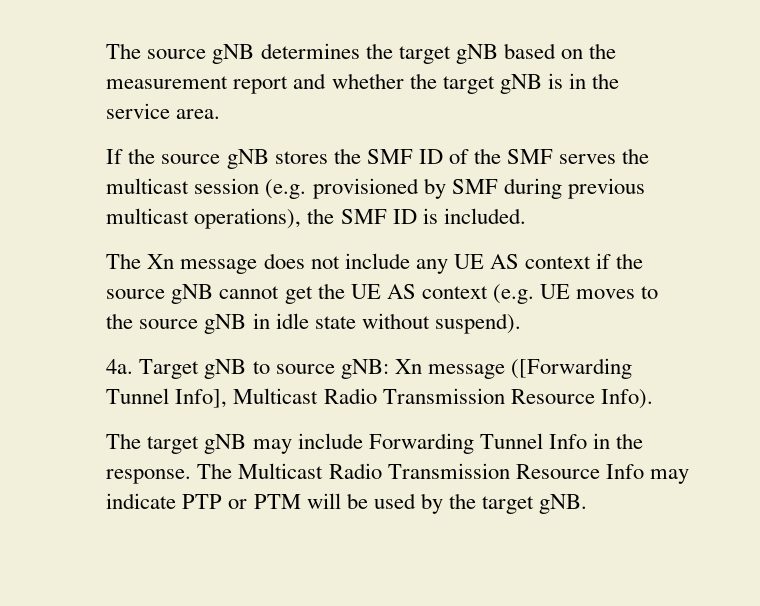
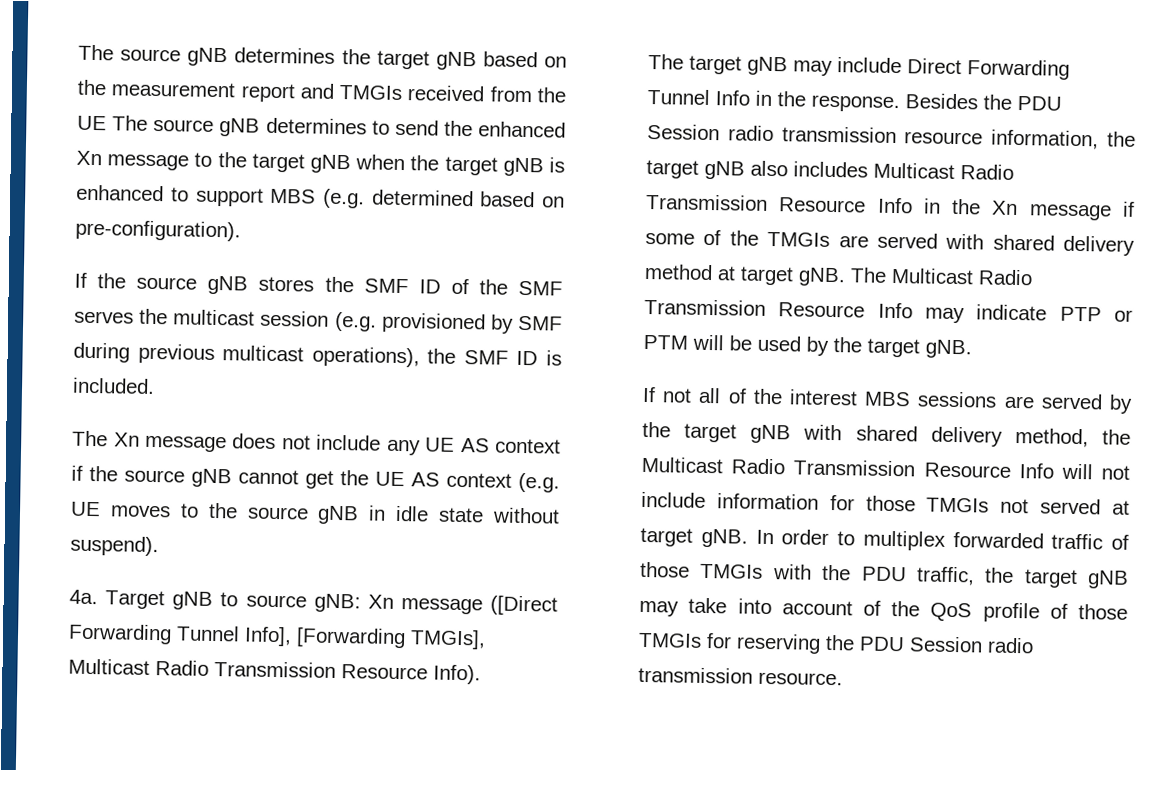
- The source gNB determines the target gNB based on the measurement report and whether the target gNB is in the service area.
+ The source gNB determines the target gNB based on the measurement report and TMGIs received from the UE The source gNB determines to send the enhanced Xn message to the target gNB when the target gNB is enhanced to support MBS (e.g. determined based on pre-configuration).
- Target gNB to source gNB: Xn message ([Forwarding Tunnel Info], Multicast Radio Transmission Resource Info).
+ Target gNB to source gNB: Xn message ([Direct Forwarding Tunnel Info], [Forwarding TMGIs], Multicast Radio Transmission Resource Info).
- The target gNB may include Forwarding Tunnel Info in the response.
+ The target gNB may include Direct Forwarding Tunnel Info in the response.
+ Besides the PDU Session radio transmission resource information, the target gNB also includes Multicast Radio Transmission Resource Info in the Xn message if some of the TMGIs are served with shared delivery method at target gNB.
+ If not all of the interest MBS sessions are served by the target gNB with shared delivery method, the Multicast Radio Transmission Resource Info will not include information for those TMGIs not served at target gNB. In order to multiplex forwarded traffic of those TMGIs with the PDU traffic, the target gNB may take into account of the QoS profile of those TMGIs for reserving the PDU Session radio transmission resource.

